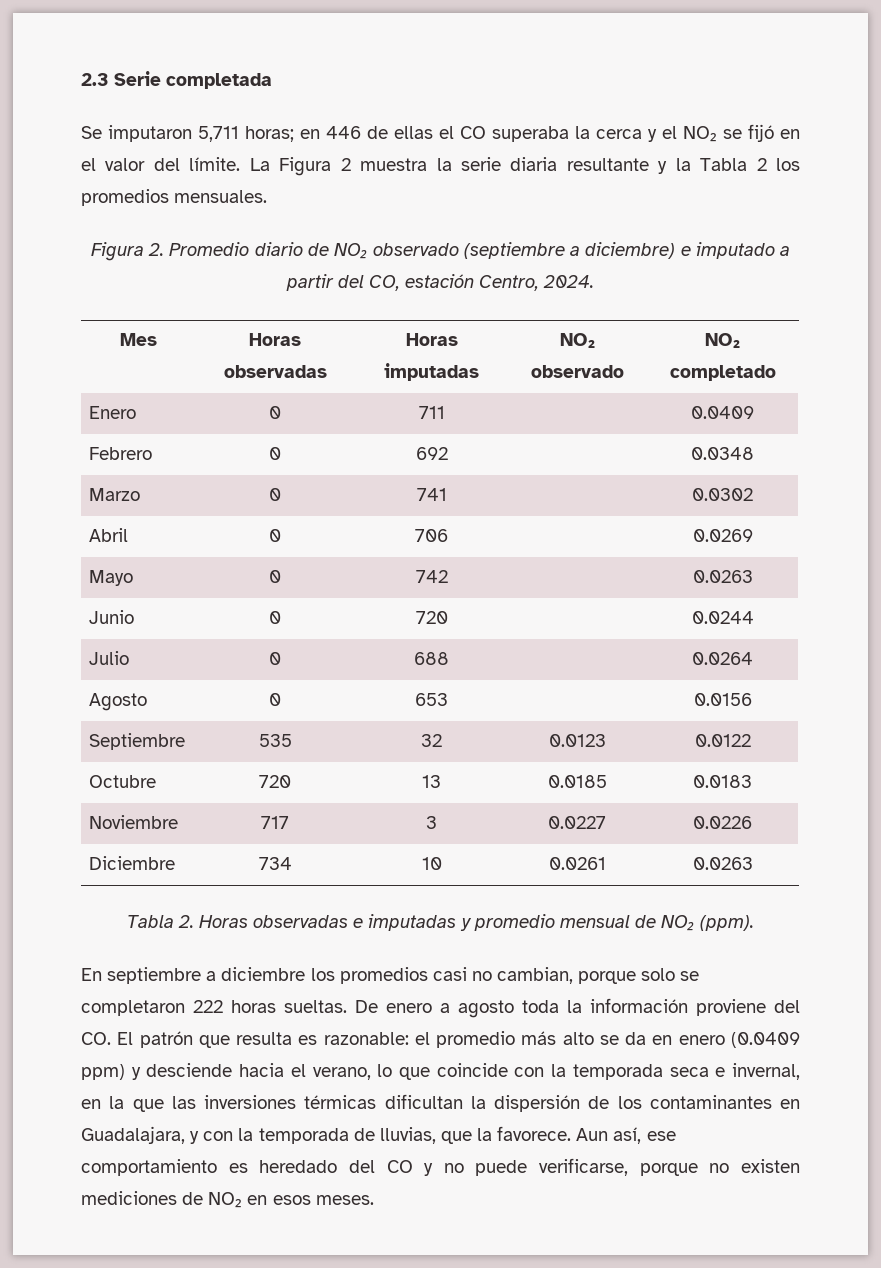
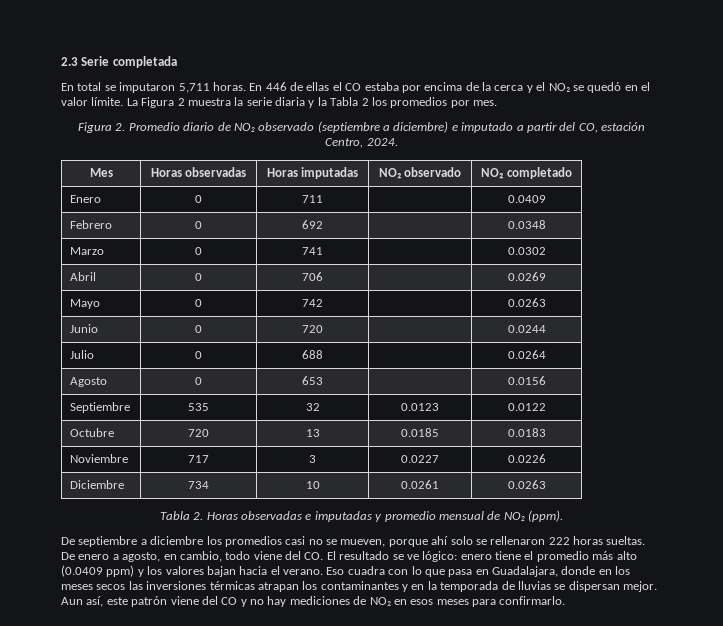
- Se imputaron 5,711 horas; en 446 de ellas el CO superaba la cerca y el NO₂ se fijó en el valor del límite.
+ En total se imputaron 5,711 horas. En 446 de ellas el CO estaba por encima de la cerca y el NO₂ se quedó en el valor límite.
- La Figura 2 muestra la serie diaria resultante y la Tabla 2 los promedios mensuales.
+ La Figura 2 muestra la serie diaria y la Tabla 2 los promedios por mes.
- En septiembre a diciembre los promedios casi no cambian, porque solo se completaron 222 horas sueltas.
+ De septiembre a diciembre los promedios casi no se mueven, porque ahí solo se rellenaron 222 horas sueltas.
- De enero a agosto toda la información proviene del CO. El patrón que resulta es razonable: el promedio más alto se da en enero (0.0409 ppm) y desciende hacia el verano, lo que coincide con la temporada seca e invernal, en la que las inversiones térmicas dificultan la dispersión de los contaminantes en Guadalajara, y con la temporada de lluvias, que la favorece. Aun así, ese comportamiento es heredado del CO y no puede verificarse, porque no existen mediciones de NO₂ en esos meses.
+ De enero a agosto, en cambio, todo viene del CO. El resultado se ve lógico: enero tiene el promedio más alto (0.0409 ppm) y los valores bajan hacia el verano. Eso cuadra con lo que pasa en Guadalajara, donde en los meses secos las inversiones térmicas atrapan los contaminantes y en la temporada de lluvias se dispersan mejor. Aun así, este patrón viene del CO y no hay mediciones de NO₂ en esos meses para confirmarlo.

